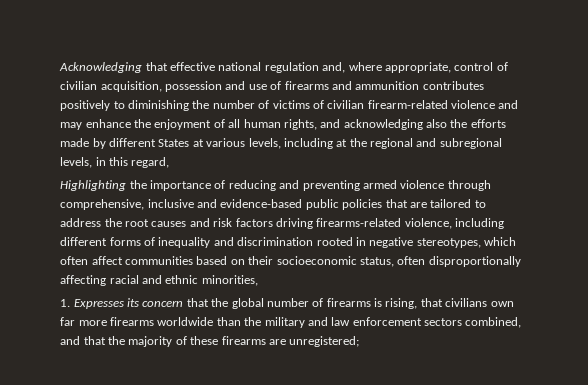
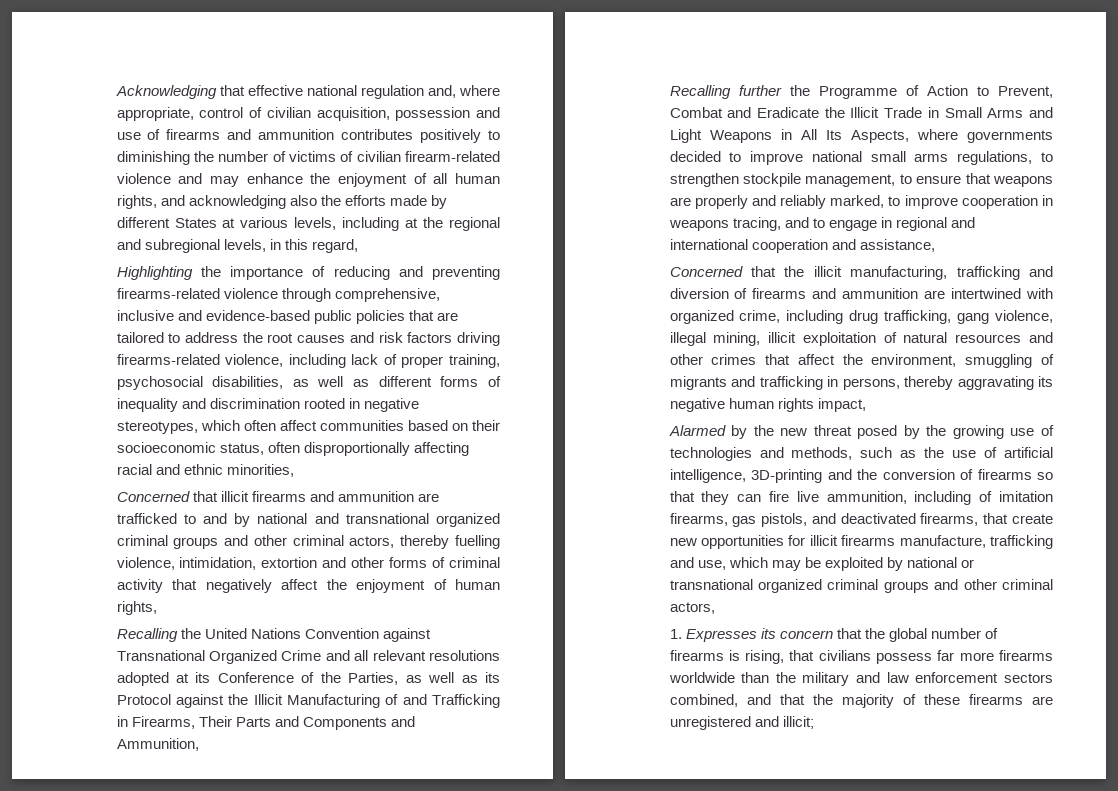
- Highlighting the importance of reducing and preventing armed violence through comprehensive, inclusive and evidence-based public policies that are tailored to address the root causes and risk factors driving firearms-related violence, including different forms of inequality and discrimination rooted in negative stereotypes, which often affect communities based on their socioeconomic status, often disproportionally affecting racial and ethnic minorities,
+ Highlighting the importance of reducing and preventing firearms-related violence through comprehensive, inclusive and evidence-based public policies that are tailored to address the root causes and risk factors driving firearms-related violence, including lack of proper training, psychosocial disabilities, as well as different forms of inequality and discrimination rooted in negative stereotypes, which often affect communities based on their socioeconomic status, often disproportionally affecting racial and ethnic minorities,
+ Concerned that illicit firearms and ammunition are trafficked to and by national and transnational organized criminal groups and other criminal actors, thereby fuelling violence, intimidation, extortion and other forms of criminal activity that negatively affect the enjoyment of human rights,
+ Recalling the United Nations Convention against Transnational Organized Crime and all relevant resolutions adopted at its Conference of the Parties, as well as its Protocol against the Illicit Manufacturing of and Trafficking in Firearms, Their Parts and Components and Ammunition,
+ Recalling further the Programme of Action to Prevent, Combat and Eradicate the Illicit Trade in Small Arms and Light Weapons in All Its Aspects, where governments decided to improve national small arms regulations, to strengthen stockpile management, to ensure that weapons are properly and reliably marked, to improve cooperation in weapons tracing, and to engage in regional and international cooperation and assistance,
+ Concerned that the illicit manufacturing, trafficking and diversion of firearms and ammunition are intertwined with organized crime, including drug trafficking, gang violence, illegal mining, illicit exploitation of natural resources and other crimes that affect the environment, smuggling of migrants and trafficking in persons, thereby aggravating its negative human rights impact,
+ Alarmed by the new threat posed by the growing use of technologies and methods, such as the use of artificial intelligence, 3D-printing and the conversion of firearms so that they can fire live ammunition, including of imitation firearms, gas pistols, and deactivated firearms, that create new opportunities for illicit firearms manufacture, trafficking and use, which may be exploited by national or transnational organized criminal groups and other criminal actors,
- 1. Expresses its concern that the global number of firearms is rising, that civilians own far more firearms worldwide than the military and law enforcement sectors combined, and that the majority of these firearms are unregistered;
+ 1. Expresses its concern that the global number of firearms is rising, that civilians possess far more firearms worldwide than the military and law enforcement sectors combined, and that the majority of these firearms are unregistered and illicit;

